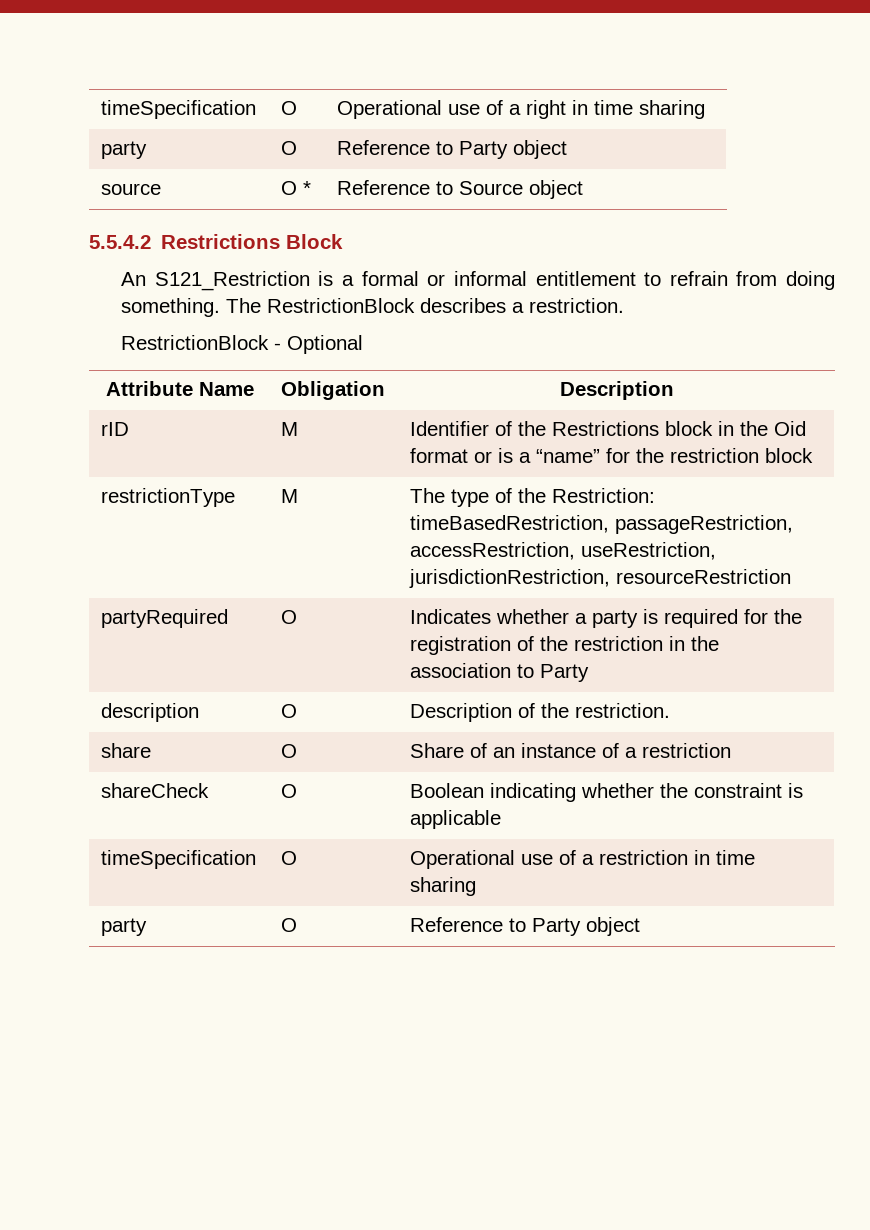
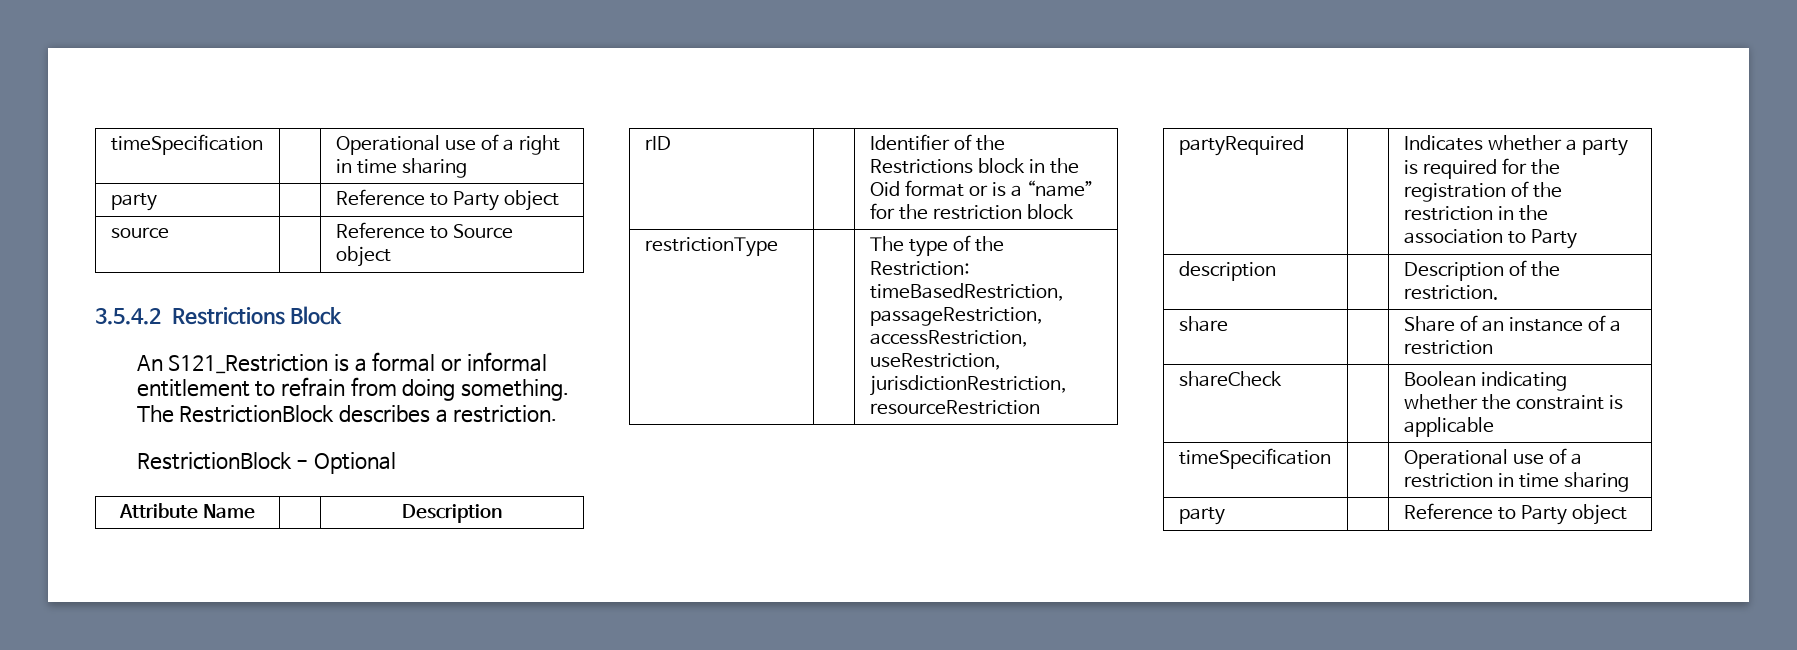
- timeSpecification | O | Operational use of a right in time sharing
- party | O | Reference to Party object
+ timeSpecification | | Operational use of a right in time sharing
+ party | | Reference to Party object
- source | O * | Reference to Source object
+ source | | Reference to Source object
- 5.5.4.2 Restrictions Block
+ 3.5.4.2 Restrictions Block
- Attribute Name | Obligation | Description
+ Attribute Name | | Description
- rID | M | Identifier of the Restrictions block in the Oid format or is a “name” for the restriction block
+ rID | | Identifier of the Restrictions block in the Oid format or is a “name” for the restriction block
- restrictionType | M | The type of the Restriction: timeBasedRestriction, passageRestriction, accessRestriction, useRestriction, jurisdictionRestriction, resourceRestriction
+ restrictionType | | The type of the Restriction: timeBasedRestriction, passageRestriction, accessRestriction, useRestriction, jurisdictionRestriction, resourceRestriction
- partyRequired | O | Indicates whether a party is required for the registration of the restriction in the association to Party
+ partyRequired | | Indicates whether a party is required for the registration of the restriction in the association to Party
- description | O | Description of the restriction.
+ description | | Description of the restriction.
- share | O | Share of an instance of a restriction
+ share | | Share of an instance of a restriction
- shareCheck | O | Boolean indicating whether the constraint is applicable
+ shareCheck | | Boolean indicating whether the constraint is applicable
- timeSpecification | O | Operational use of a restriction in time sharing
- party | O | Reference to Party object
+ timeSpecification | | Operational use of a restriction in time sharing
+ party | | Reference to Party object

